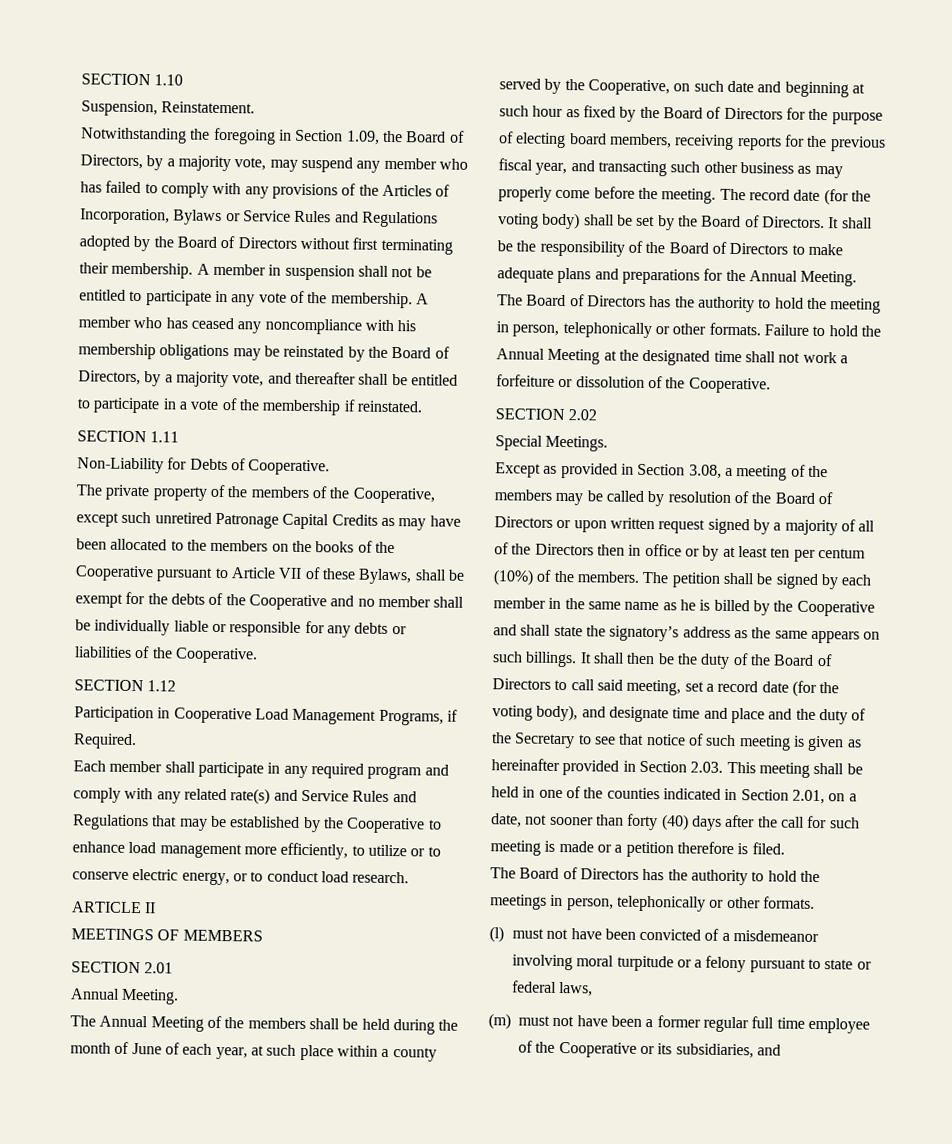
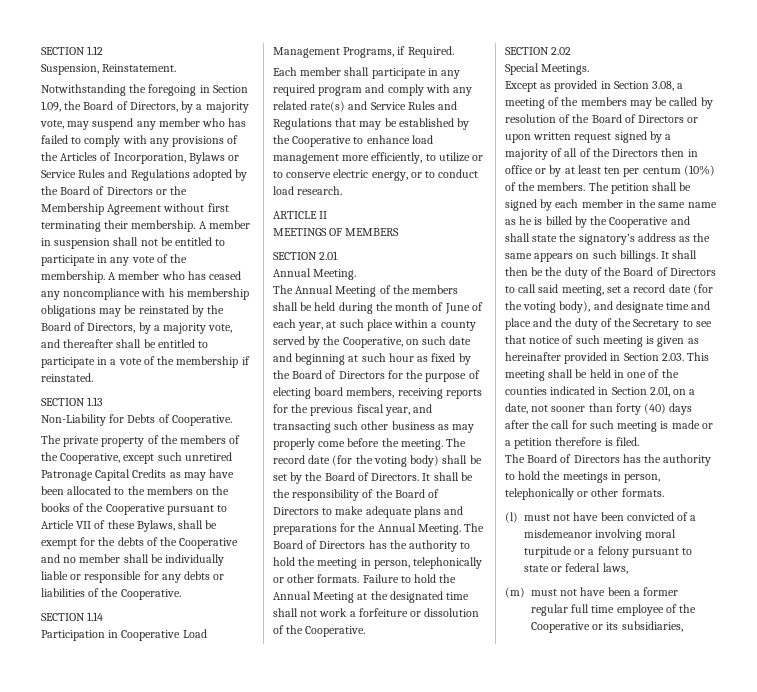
- SECTION 1.10
+ SECTION 1.12
- Notwithstanding the foregoing in Section 1.09, the Board of Directors, by a majority vote, may suspend any member who has failed to comply with any provisions of the Articles of Incorporation, Bylaws or Service Rules and Regulations adopted by the Board of Directors without first terminating their membership.
+ Notwithstanding the foregoing in Section 1.09, the Board of Directors, by a majority vote, may suspend any member who has failed to comply with any provisions of the Articles of Incorporation, Bylaws or Service Rules and Regulations adopted by the Board of Directors or the Membership Agreement without first terminating their membership.
- SECTION 1.11
+ SECTION 1.13
- SECTION 1.12
+ SECTION 1.14
- (m) must not have been a former regular full time employee of the Cooperative or its subsidiaries, and
+ (m) must not have been a former regular full time employee of the Cooperative or its subsidiaries,

